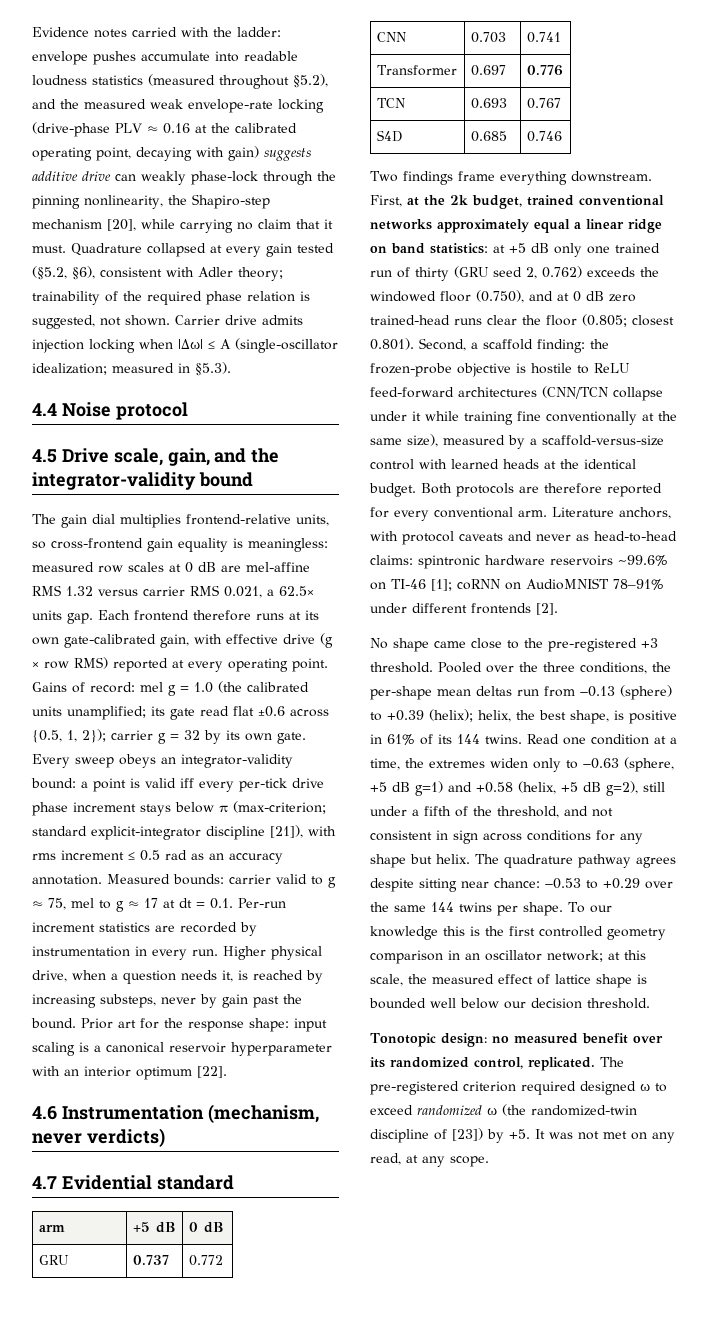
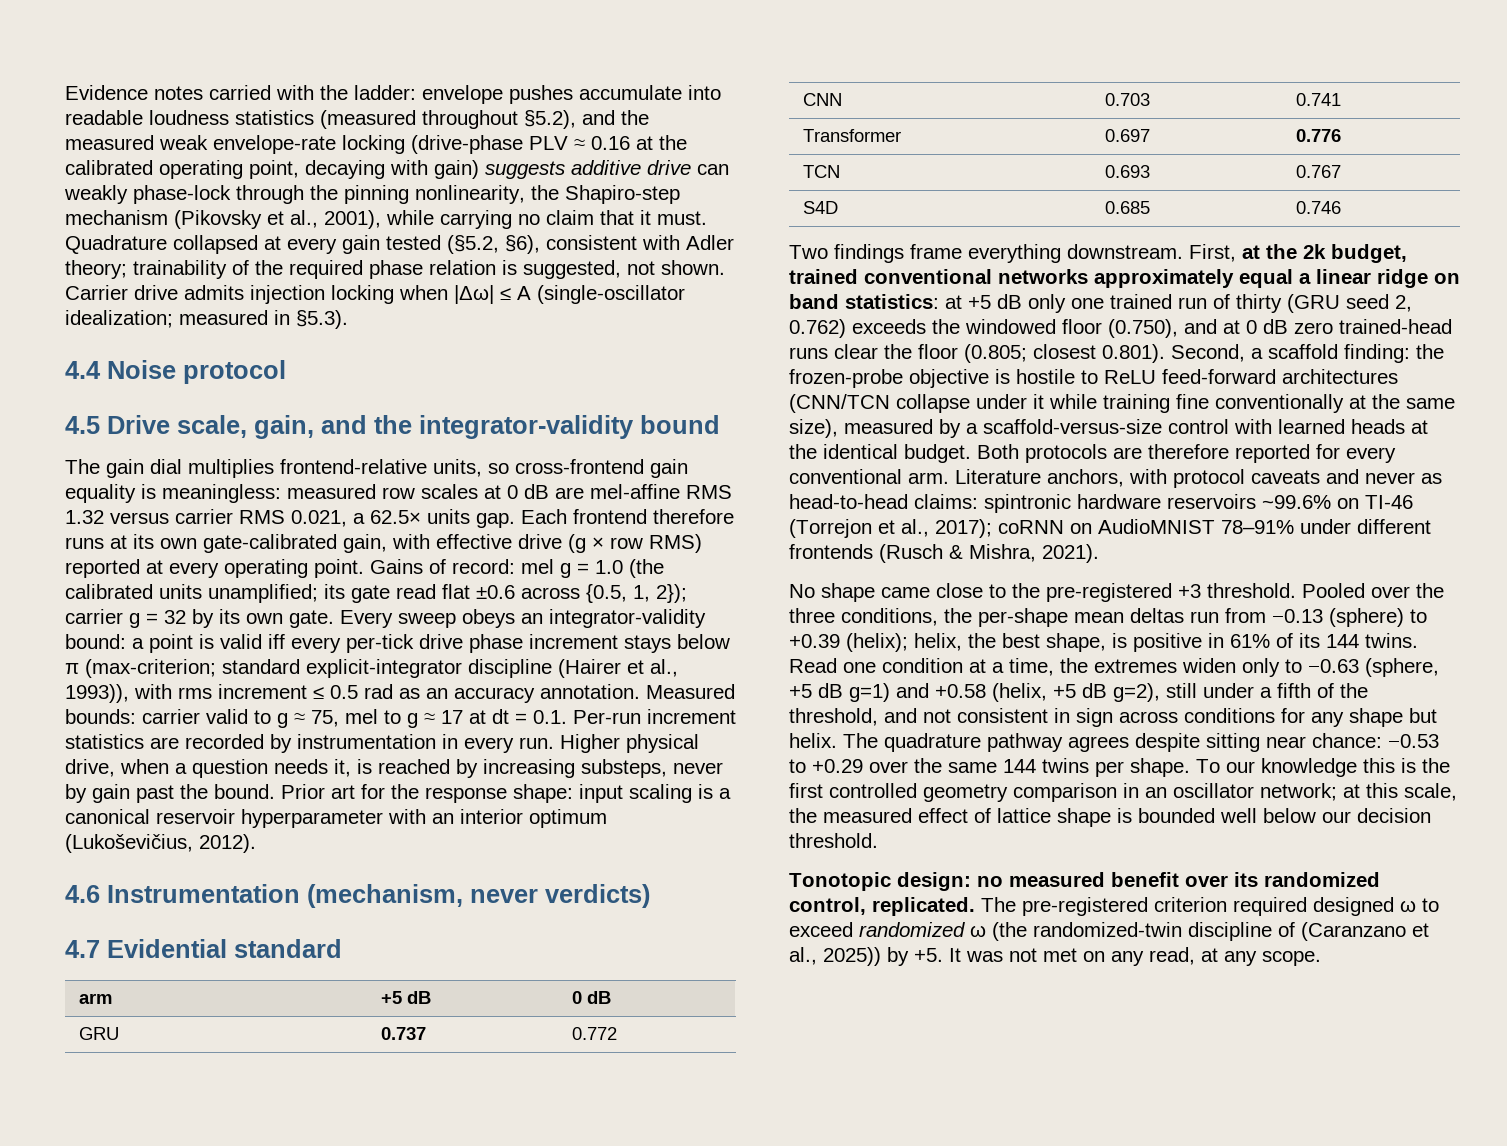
- Evidence notes carried with the ladder: envelope pushes accumulate into readable loudness statistics (measured throughout §5.2), and the measured weak envelope-rate locking (drive-phase PLV ≈ 0.16 at the calibrated operating point, decaying with gain) suggests additive drive can weakly phase-lock through the pinning nonlinearity, the Shapiro-step mechanism [20], while carrying no claim that it must.
+ Evidence notes carried with the ladder: envelope pushes accumulate into readable loudness statistics (measured throughout §5.2), and the measured weak envelope-rate locking (drive-phase PLV ≈ 0.16 at the calibrated operating point, decaying with gain) suggests additive drive can weakly phase-lock through the pinning nonlinearity, the Shapiro-step mechanism (Pikovsky et al., 2001), while carrying no claim that it must.
- Every sweep obeys an integrator-validity bound: a point is valid iff every per-tick drive phase increment stays below π (max-criterion; standard explicit-integrator discipline [21]), with rms increment ≤ 0.5 rad as an accuracy annotation.
+ Every sweep obeys an integrator-validity bound: a point is valid iff every per-tick drive phase increment stays below π (max-criterion; standard explicit-integrator discipline (Hairer et al., 1993)), with rms increment ≤ 0.5 rad as an accuracy annotation.
- Prior art for the response shape: input scaling is a canonical reservoir hyperparameter with an interior optimum [22].
+ Prior art for the response shape: input scaling is a canonical reservoir hyperparameter with an interior optimum (Lukoševičius, 2012).
- Literature anchors, with protocol caveats and never as head-to-head claims: spintronic hardware reservoirs ~99.6% on TI-46 [1]; coRNN on AudioMNIST 78–91% under different frontends [2].
+ Literature anchors, with protocol caveats and never as head-to-head claims: spintronic hardware reservoirs ~99.6% on TI-46 (Torrejon et al., 2017); coRNN on AudioMNIST 78–91% under different frontends (Rusch & Mishra, 2021).
- The pre-registered criterion required designed ω to exceed randomized ω (the randomized-twin discipline of [23]) by +5.
+ The pre-registered criterion required designed ω to exceed randomized ω (the randomized-twin discipline of (Caranzano et al., 2025)) by +5.

